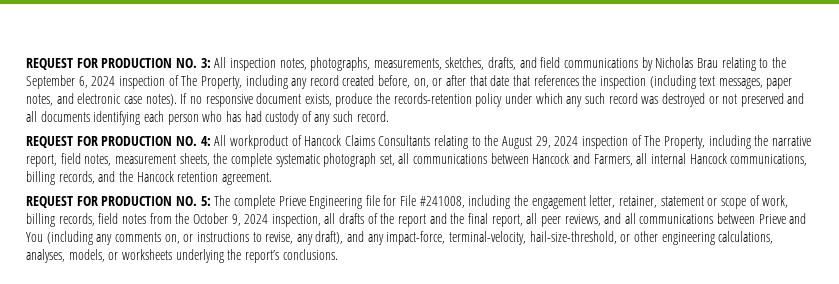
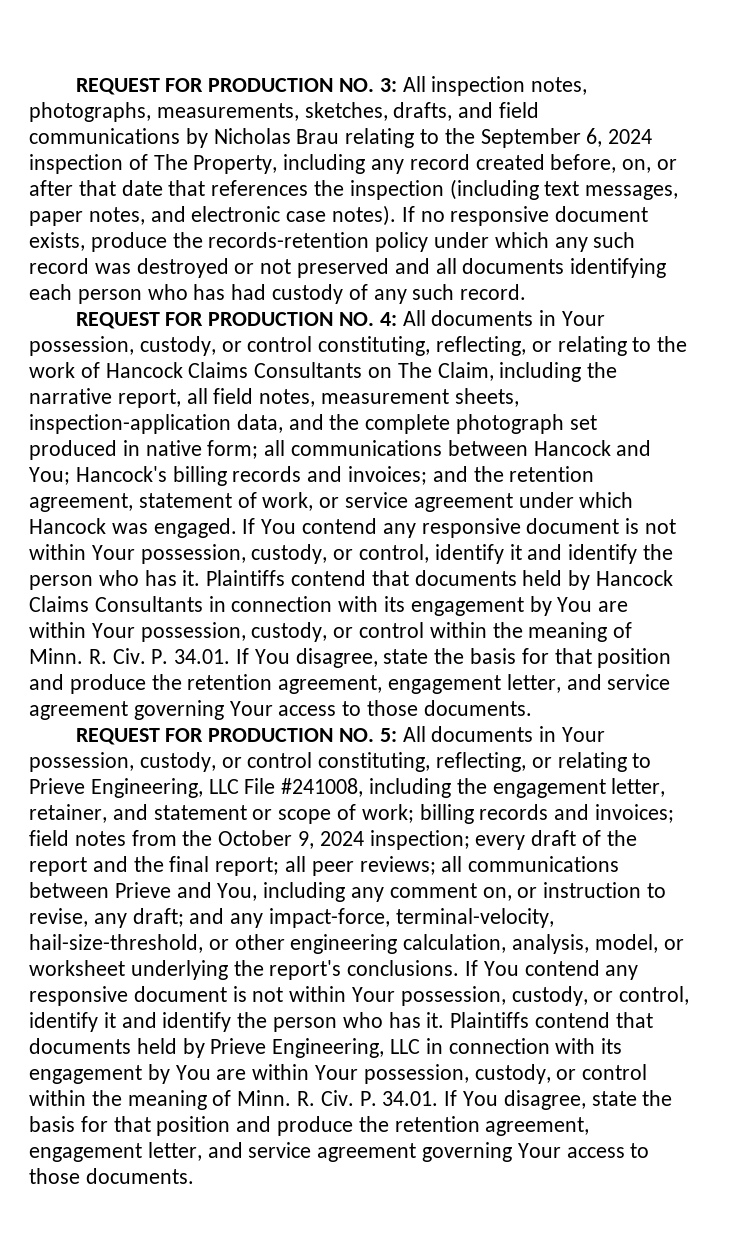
- REQUEST FOR PRODUCTION NO. 4: All workproduct of Hancock Claims Consultants relating to the August 29, 2024 inspection of The Property, including the narrative report, field notes, measurement sheets, the complete systematic photograph set, all communications between Hancock and Farmers, all internal Hancock communications, billing records, and the Hancock retention agreement.
+ REQUEST FOR PRODUCTION NO. 4: All documents in Your possession, custody, or control constituting, reflecting, or relating to the work of Hancock Claims Consultants on The Claim, including the narrative report, all field notes, measurement sheets, inspection-application data, and the complete photograph set produced in native form; all communications between Hancock and You; Hancock's billing records and invoices; and the retention agreement, statement of work, or service agreement under which Hancock was engaged. If You contend any responsive document is not within Your possession, custody, or control, identify it and identify the person who has it. Plaintiffs contend that documents held by Hancock Claims Consultants in connection with its engagement by You are within Your possession, custody, or control within the meaning of Minn. R. Civ. P. 34.01. If You disagree, state the basis for that position and produce the retention agreement, engagement letter, and service agreement governing Your access to those documents.
- REQUEST FOR PRODUCTION NO. 5: The complete Prieve Engineering file for File #241008, including the engagement letter, retainer, statement or scope of work, billing records, field notes from the October 9, 2024 inspection, all drafts of the report and the final report, all peer reviews, and all communications between Prieve and You (including any comments on, or instructions to revise, any draft), and any impact-force, terminal-velocity, hail-size-threshold, or other engineering calculations, analyses, models, or worksheets underlying the report’s conclusions.
+ REQUEST FOR PRODUCTION NO. 5: All documents in Your possession, custody, or control constituting, reflecting, or relating to Prieve Engineering, LLC File #241008, including the engagement letter, retainer, and statement or scope of work; billing records and invoices; field notes from the October 9, 2024 inspection; every draft of the report and the final report; all peer reviews; all communications between Prieve and You, including any comment on, or instruction to revise, any draft; and any impact-force, terminal-velocity, hail-size-threshold, or other engineering calculation, analysis, model, or worksheet underlying the report's conclusions. If You contend any responsive document is not within Your possession, custody, or control, identify it and identify the person who has it. Plaintiffs contend that documents held by Prieve Engineering, LLC in connection with its engagement by You are within Your possession, custody, or control within the meaning of Minn. R. Civ. P. 34.01. If You disagree, state the basis for that position and produce the retention agreement, engagement letter, and service agreement governing Your access to those documents.

